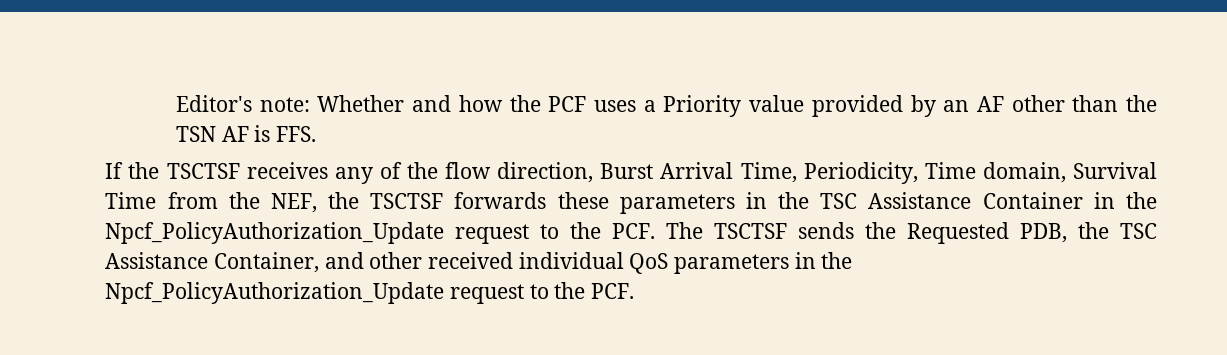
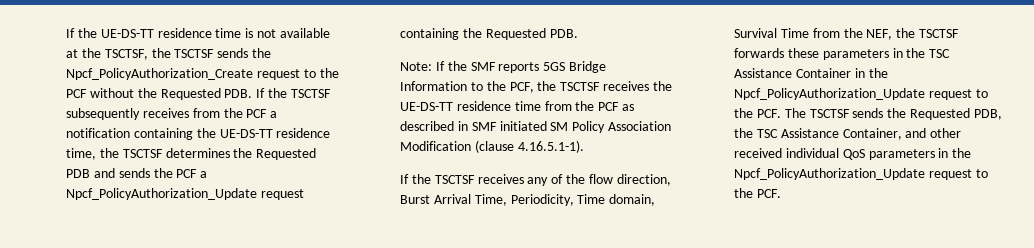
- Editor's note: Whether and how the PCF uses a Priority value provided by an AF other than the TSN AF is FFS.
+ If the UE-DS-TT residence time is not available at the TSCTSF, the TSCTSF sends the Npcf_PolicyAuthorization_Create request to the PCF without the Requested PDB. If the TSCTSF subsequently receives from the PCF a notification containing the UE-DS-TT residence time, the TSCTSF determines the Requested PDB and sends the PCF a Npcf_PolicyAuthorization_Update request containing the Requested PDB.
+ Note: If the SMF reports 5GS Bridge Information to the PCF, the TSCTSF receives the UE-DS-TT residence time from the PCF as described in SMF initiated SM Policy Association Modification (clause 4.16.5.1-1).

